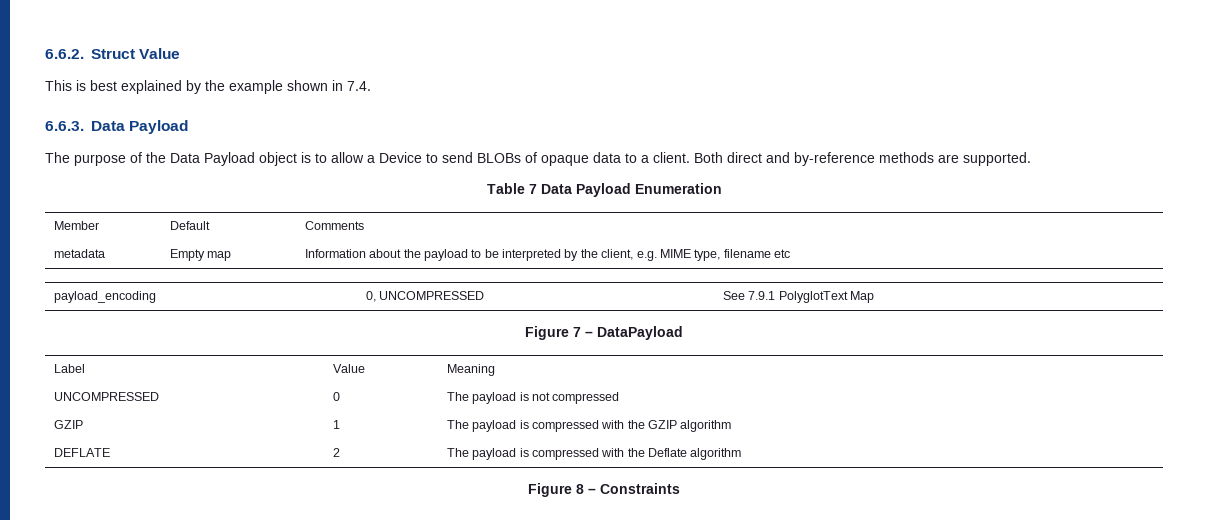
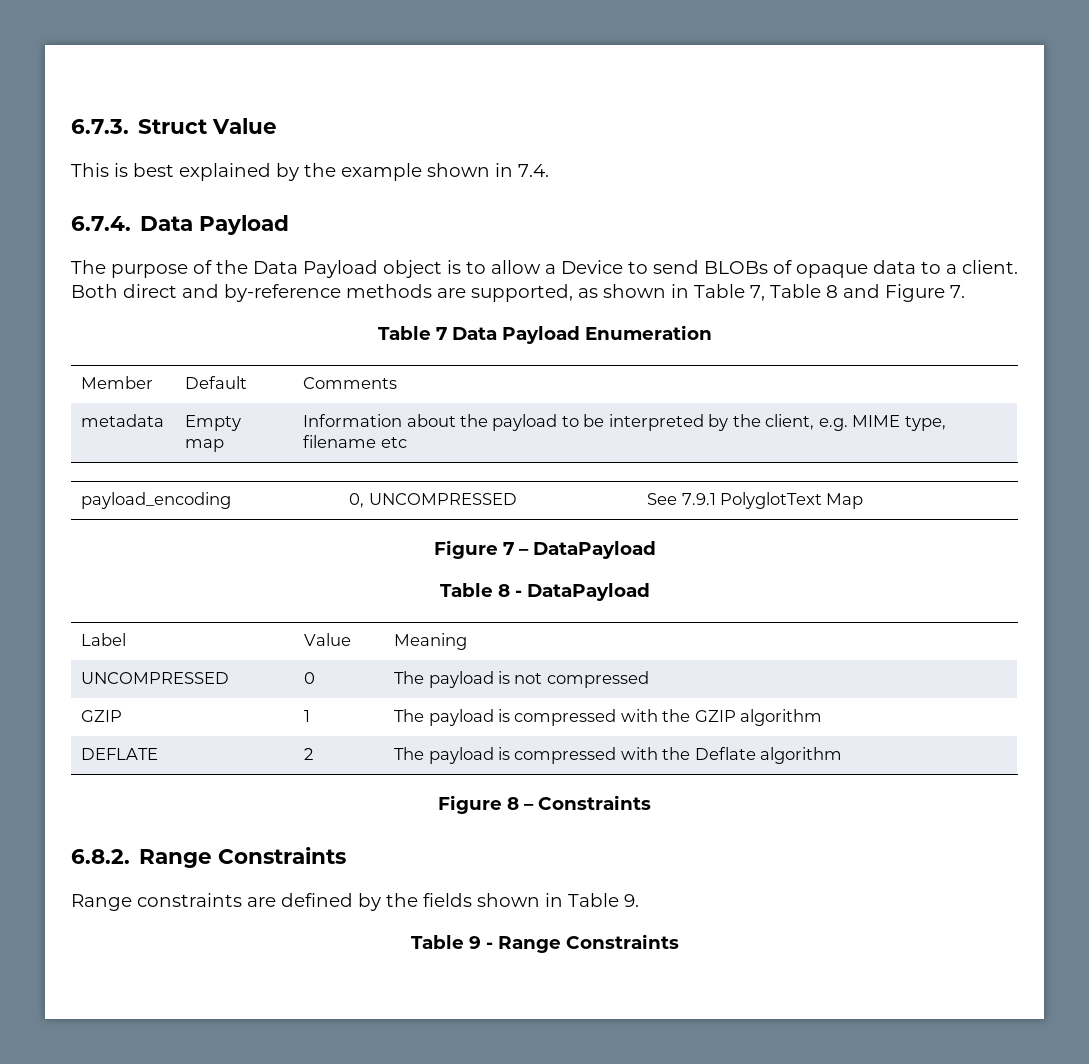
- 6.6.2. Struct Value
+ 6.7.3. Struct Value
- 6.6.3. Data Payload
+ 6.7.4. Data Payload
- Both direct and by-reference methods are supported.
+ Both direct and by-reference methods are supported, as shown in Table 7, Table 8 and Figure 7.
+ Table 8 - DataPayload
+ 6.8.2. Range Constraints
+ Range constraints are defined by the fields shown in Table 9.
+ Table 9 - Range Constraints

